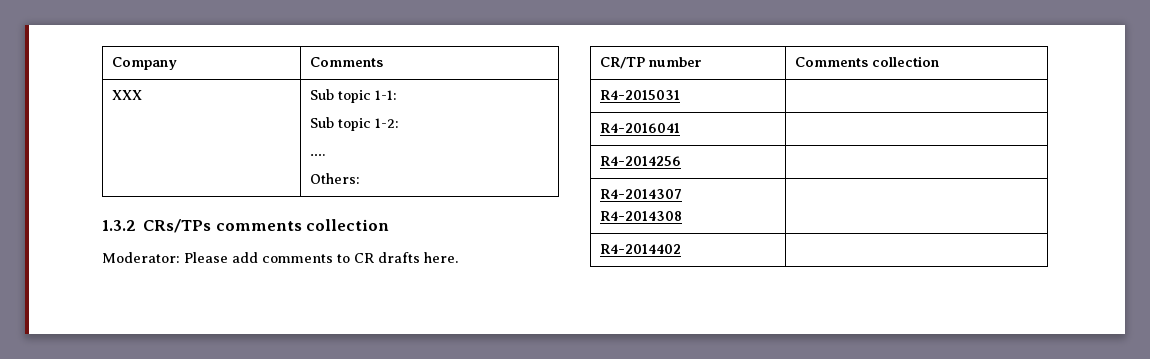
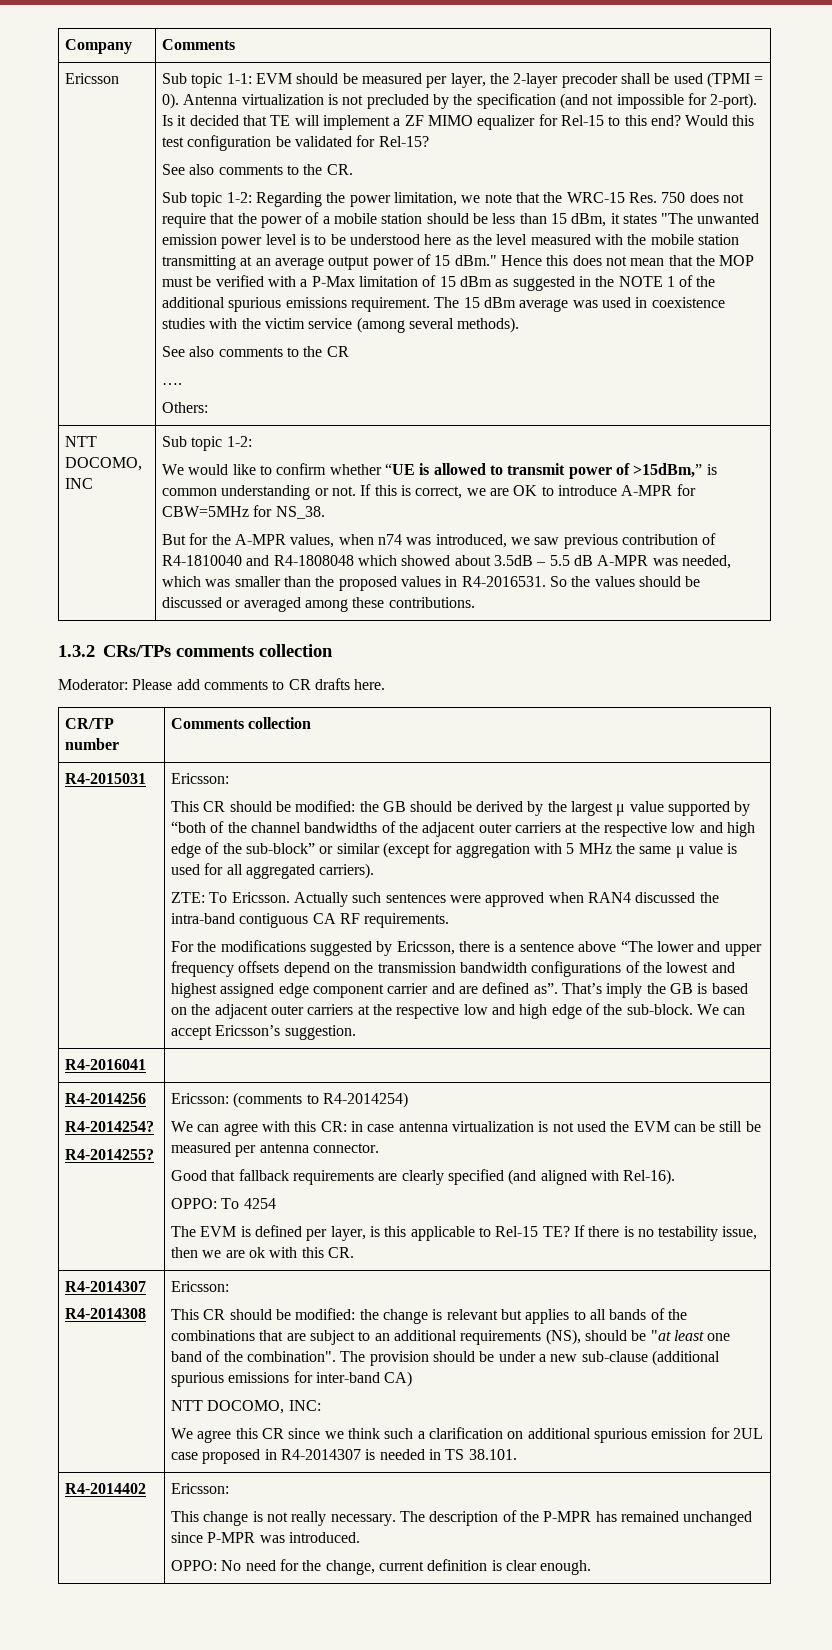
- XXX
+ Ericsson
- Sub topic 1-1:
- Sub topic 1-2:
+ Sub topic 1-1: EVM should be measured per layer, the 2-layer precoder shall be used (TPMI = 0). Antenna virtualization is not precluded by the specification (and not impossible for 2-port). Is it decided that TE will implement a ZF MIMO equalizer for Rel-15 to this end? Would this test configuration be validated for Rel-15?
+ See also comments to the CR.
+ Sub topic 1-2: Regarding the power limitation, we note that the WRC-15 Res. 750 does not require that the power of a mobile station should be less than 15 dBm, it states "The unwanted emission power level is to be understood here as the level measured with the mobile station transmitting at an average output power of 15 dBm." Hence this does not mean that the MOP must be verified with a P-Max limitation of 15 dBm as suggested in the NOTE 1 of the additional spurious emissions requirement. The 15 dBm average was used in coexistence studies with the victim service (among several methods).
+ See also comments to the CR
  ….
  Others:
+ NTT DOCOMO, INC | Sub topic 1-2:
+ We would like to confirm whether “UE is allowed to transmit power of >15dBm,” is common understanding or not. If this is correct, we are OK to introduce A-MPR for CBW=5MHz for NS_38.
+ But for the A-MPR values, when n74 was introduced, we saw previous contribution of R4-1810040 and R4-1808048 which showed about 3.5dB – 5.5 dB A-MPR was needed, which was smaller than the proposed values in R4-2016531. So the values should be discussed or averaged among these contributions.
- R4-2015031 |
+ R4-2015031 | Ericsson:
+ This CR should be modified: the GB should be derived by the largest μ value supported by “both of the channel bandwidths of the adjacent outer carriers at the respective low and high edge of the sub-block” or similar (except for aggregation with 5 MHz the same μ value is used for all aggregated carriers).
+ ZTE: To Ericsson. Actually such sentences were approved when RAN4 discussed the intra-band contiguous CA RF requirements.
+ For the modifications suggested by Ericsson, there is a sentence above “The lower and upper frequency offsets depend on the transmission bandwidth configurations of the lowest and highest assigned edge component carrier and are defined as”. That’s imply the GB is based on the adjacent outer carriers at the respective low and high edge of the sub-block. We can accept Ericsson’s suggestion.
  R4-2016041 |
- R4-2014256 |
+ R4-2014256
+ R4-2014254?
+ R4-2014255? | Ericsson: (comments to R4-2014254)
+ We can agree with this CR: in case antenna virtualization is not used the EVM can be still be measured per antenna connector.
+ Good that fallback requirements are clearly specified (and aligned with Rel-16).
+ OPPO: To 4254
+ The EVM is defined per layer, is this applicable to Rel-15 TE? If there is no testability issue, then we are ok with this CR.
  R4-2014307
- R4-2014308 |
- R4-2014402 |
+ R4-2014308 | Ericsson:
+ This CR should be modified: the change is relevant but applies to all bands of the combinations that are subject to an additional requirements (NS), should be "at least one band of the combination". The provision should be under a new sub-clause (additional spurious emissions for inter-band CA)
+ NTT DOCOMO, INC:
+ We agree this CR since we think such a clarification on additional spurious emission for 2UL case proposed in R4-2014307 is needed in TS 38.101.
+ R4-2014402 | Ericsson:
+ This change is not really necessary. The description of the P-MPR has remained unchanged since P-MPR was introduced.
+ OPPO: No need for the change, current definition is clear enough.

